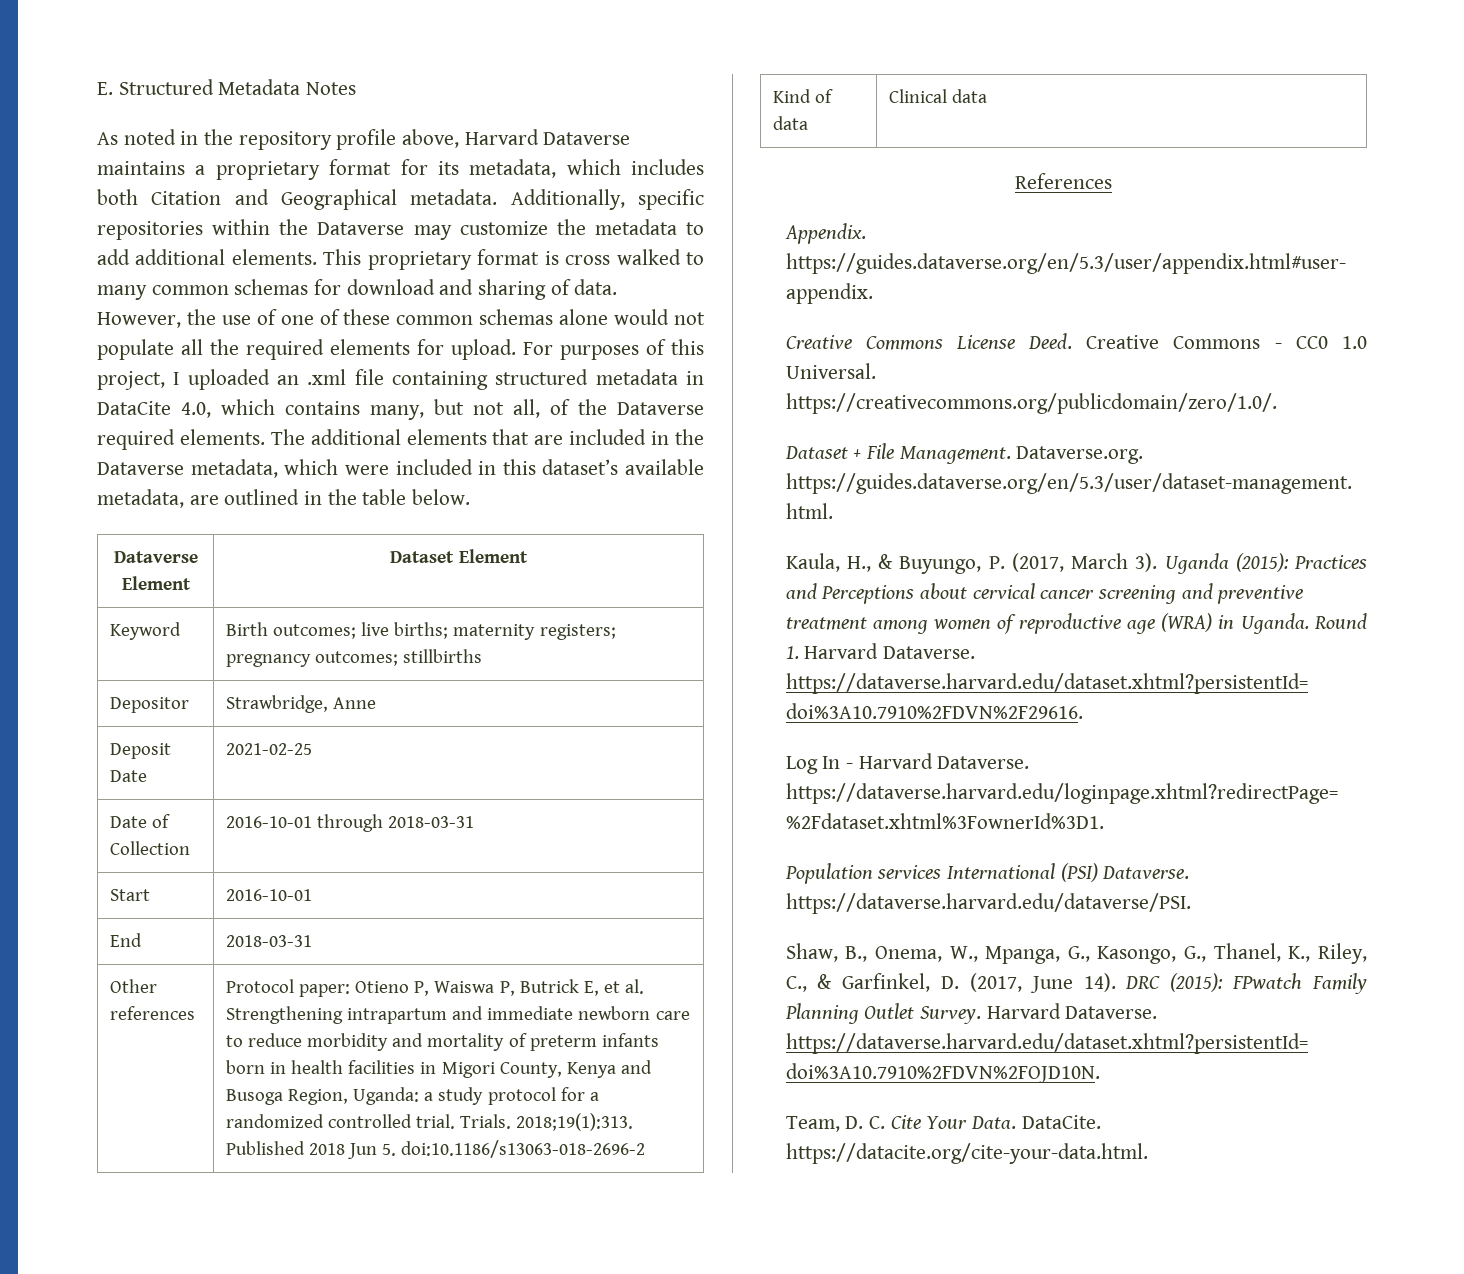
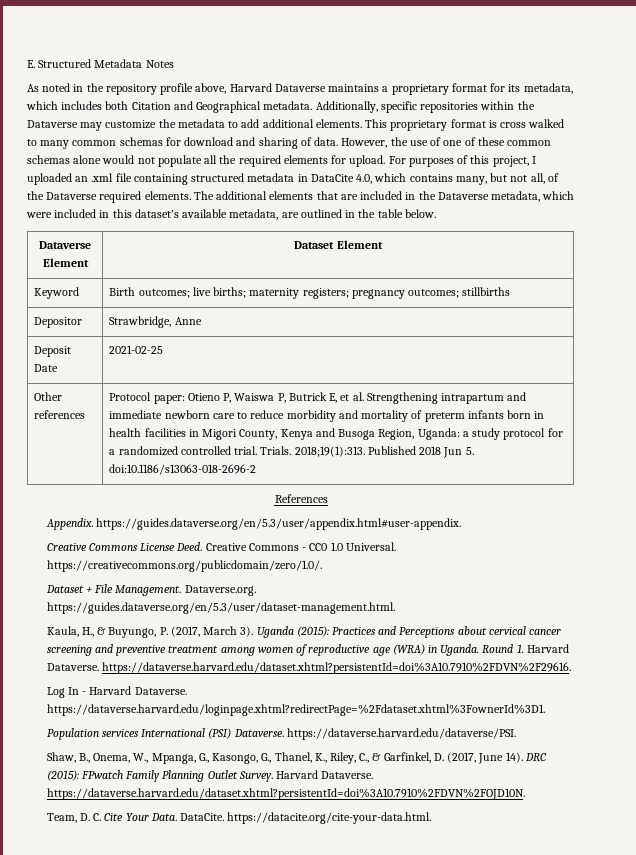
- Date of Collection | 2016-10-01 through 2018-03-31
- Start | 2016-10-01
- End | 2018-03-31
- Kind of data | Clinical data

